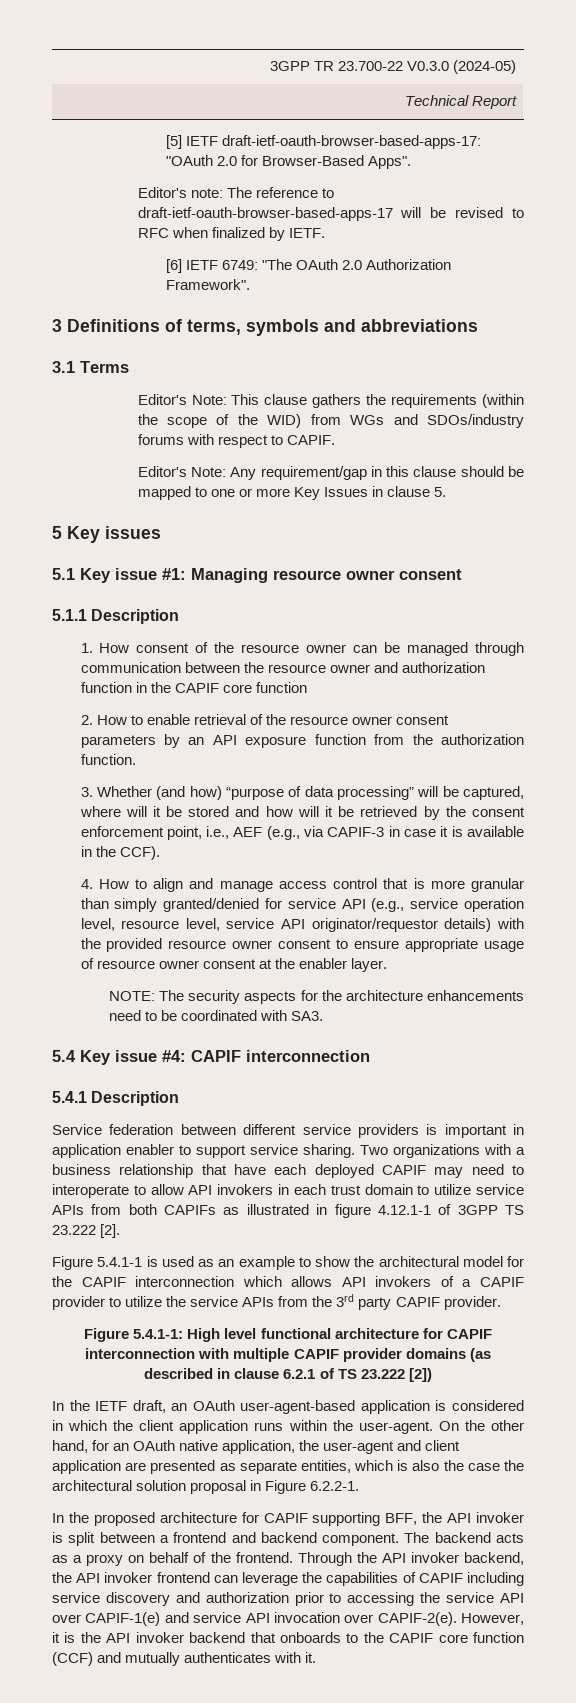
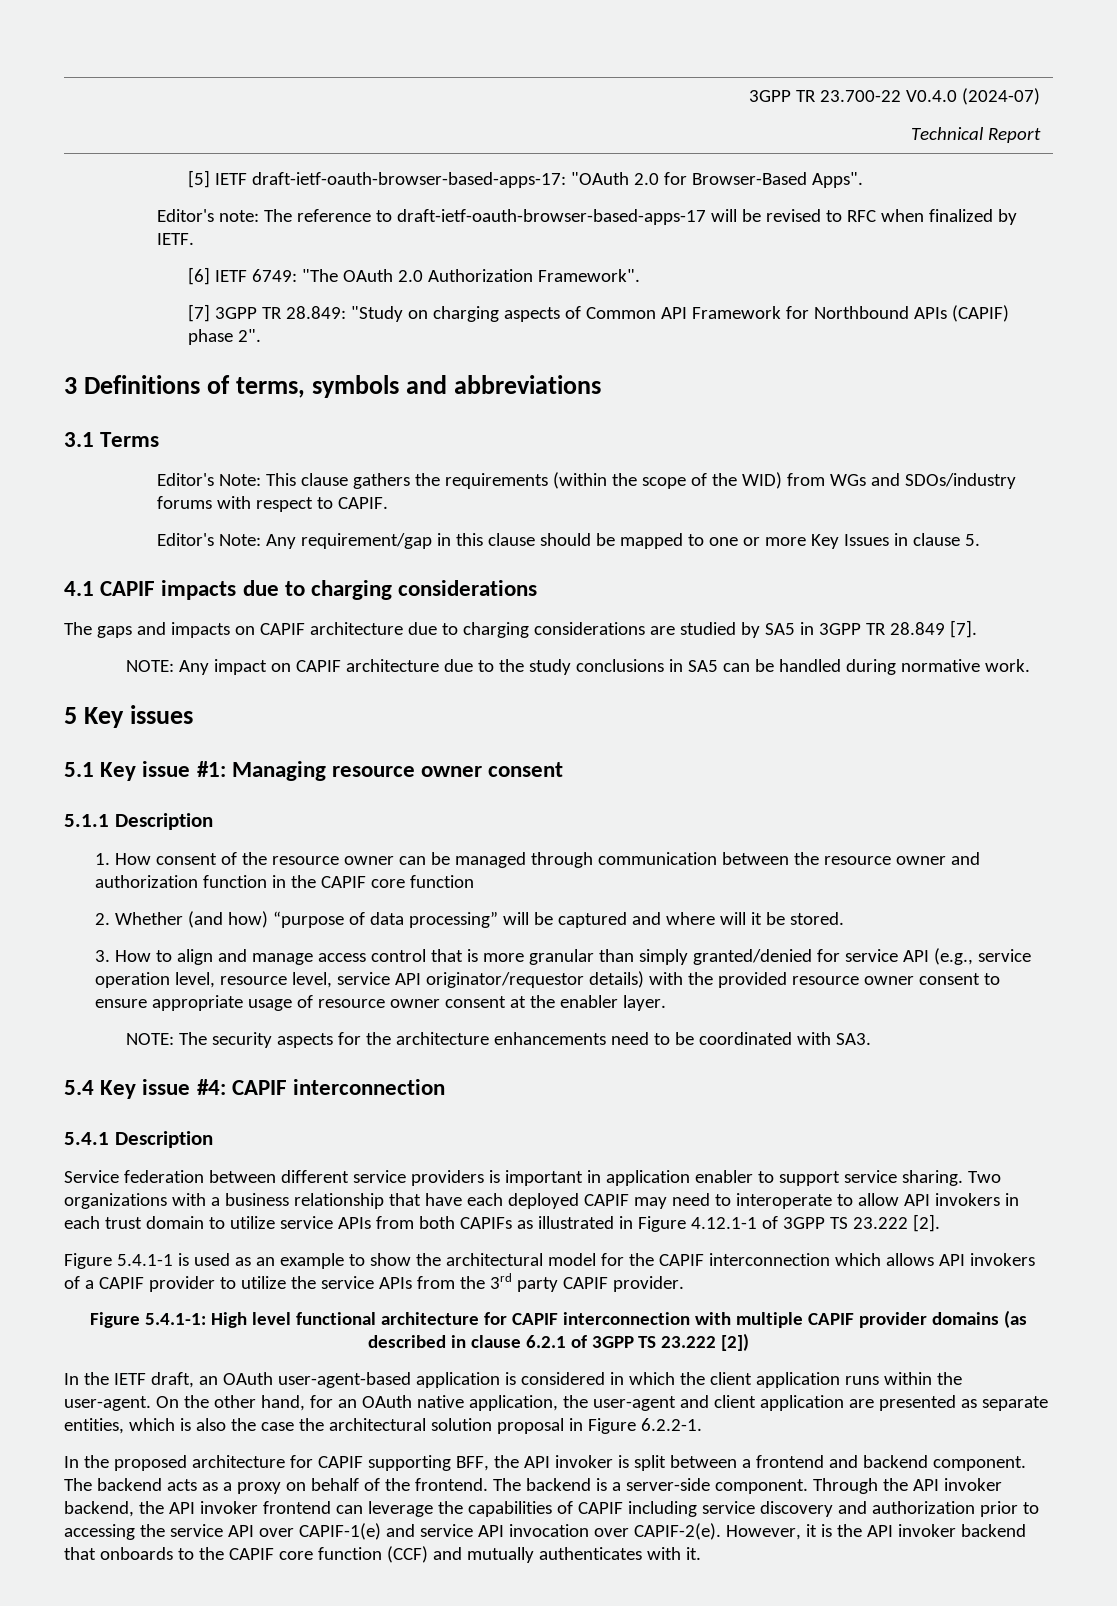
- 3GPP TR 23.700-22 V0.3.0 (2024-05)
+ 3GPP TR 23.700-22 V0.4.0 (2024-07)
+ [7] 3GPP TR 28.849: "Study on charging aspects of Common API Framework for Northbound APIs (CAPIF) phase 2".
+ 4.1 CAPIF impacts due to charging considerations
+ The gaps and impacts on CAPIF architecture due to charging considerations are studied by SA5 in 3GPP TR 28.849 [7].
+ NOTE: Any impact on CAPIF architecture due to the study conclusions in SA5 can be handled during normative work.
- 2. How to enable retrieval of the resource owner consent parameters by an API exposure function from the authorization function.
- 3. Whether (and how) “purpose of data processing” will be captured, where will it be stored and how will it be retrieved by the consent enforcement point, i.e., AEF (e.g., via CAPIF-3 in case it is available in the CCF).
- 4. How to align and manage access control that is more granular than simply granted/denied for service API (e.g., service operation level, resource level, service API originator/requestor details) with the provided resource owner consent to ensure appropriate usage of resource owner consent at the enabler layer.
+ 2. Whether (and how) “purpose of data processing” will be captured and where will it be stored.
+ 3. How to align and manage access control that is more granular than simply granted/denied for service API (e.g., service operation level, resource level, service API originator/requestor details) with the provided resource owner consent to ensure appropriate usage of resource owner consent at the enabler layer.
- Two organizations with a business relationship that have each deployed CAPIF may need to interoperate to allow API invokers in each trust domain to utilize service APIs from both CAPIFs as illustrated in figure 4.12.1-1 of 3GPP TS 23.222 [2].
+ Two organizations with a business relationship that have each deployed CAPIF may need to interoperate to allow API invokers in each trust domain to utilize service APIs from both CAPIFs as illustrated in Figure 4.12.1-1 of 3GPP TS 23.222 [2].
- Figure 5.4.1-1: High level functional architecture for CAPIF interconnection with multiple CAPIF provider domains (as described in clause 6.2.1 of TS 23.222 [2])
+ Figure 5.4.1-1: High level functional architecture for CAPIF interconnection with multiple CAPIF provider domains (as described in clause 6.2.1 of 3GPP TS 23.222 [2])
+ The backend is a server-side component.

